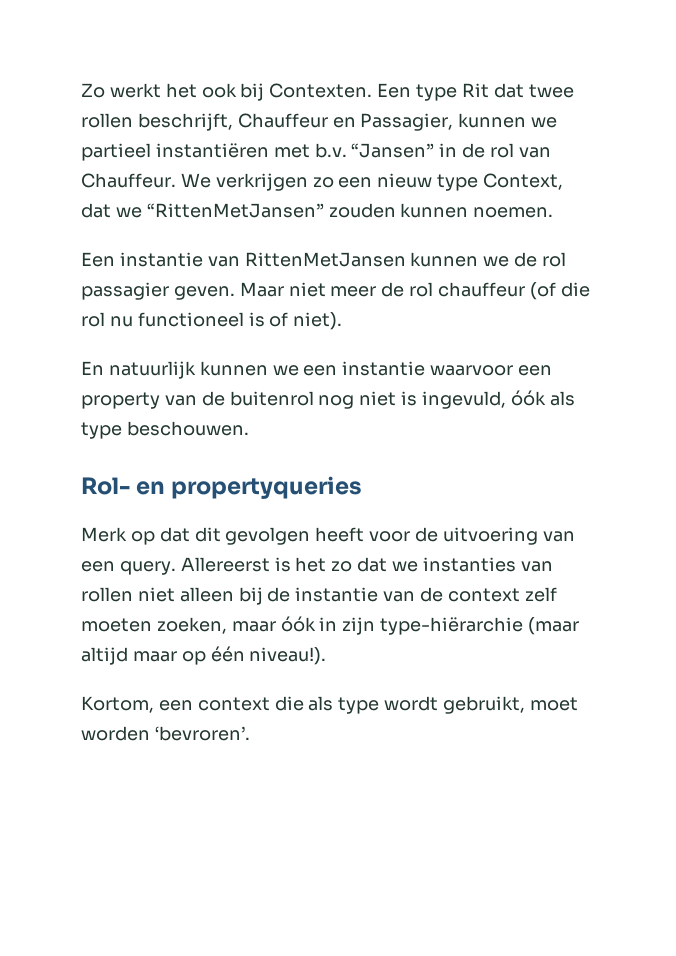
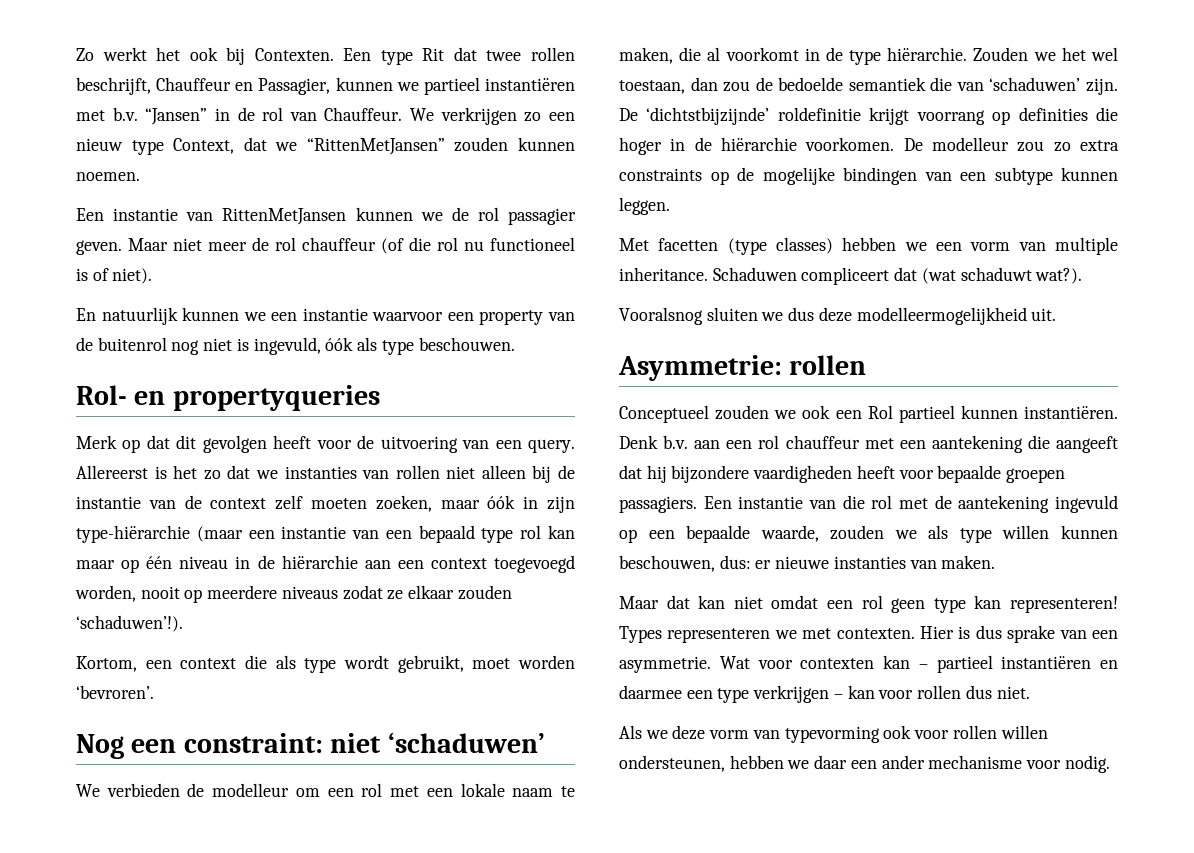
- Allereerst is het zo dat we instanties van rollen niet alleen bij de instantie van de context zelf moeten zoeken, maar óók in zijn type-hiërarchie (maar altijd maar op één niveau!).
+ Allereerst is het zo dat we instanties van rollen niet alleen bij de instantie van de context zelf moeten zoeken, maar óók in zijn type-hiërarchie (maar een instantie van een bepaald type rol kan maar op één niveau in de hiërarchie aan een context toegevoegd worden, nooit op meerdere niveaus zodat ze elkaar zouden ‘schaduwen’!).
+ Nog een constraint: niet ‘schaduwen’
+ We verbieden de modelleur om een rol met een lokale naam te maken, die al voorkomt in de type hiërarchie. Zouden we het wel toestaan, dan zou de bedoelde semantiek die van ‘schaduwen’ zijn. De ‘dichtstbijzijnde’ roldefinitie krijgt voorrang op definities die hoger in de hiërarchie voorkomen. De modelleur zou zo extra constraints op de mogelijke bindingen van een subtype kunnen leggen.
+ Met facetten (type classes) hebben we een vorm van multiple inheritance. Schaduwen compliceert dat (wat schaduwt wat?).
+ Vooralsnog sluiten we dus deze modelleermogelijkheid uit.
+ Asymmetrie: rollen
+ Conceptueel zouden we ook een Rol partieel kunnen instantiëren. Denk b.v. aan een rol chauffeur met een aantekening die aangeeft dat hij bijzondere vaardigheden heeft voor bepaalde groepen passagiers. Een instantie van die rol met de aantekening ingevuld op een bepaalde waarde, zouden we als type willen kunnen beschouwen, dus: er nieuwe instanties van maken.
+ Maar dat kan niet omdat een rol geen type kan representeren! Types representeren we met contexten. Hier is dus sprake van een asymmetrie. Wat voor contexten kan – partieel instantiëren en daarmee een type verkrijgen – kan voor rollen dus niet.
+ Als we deze vorm van typevorming ook voor rollen willen ondersteunen, hebben we daar een ander mechanisme voor nodig.

